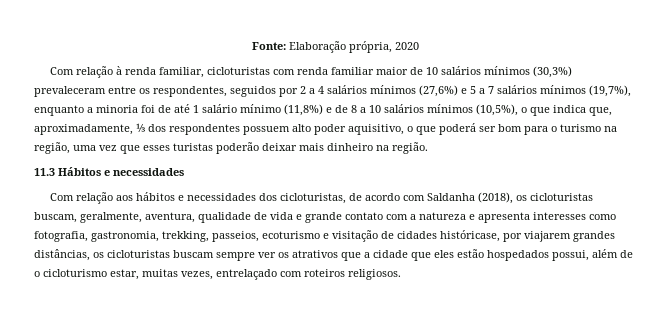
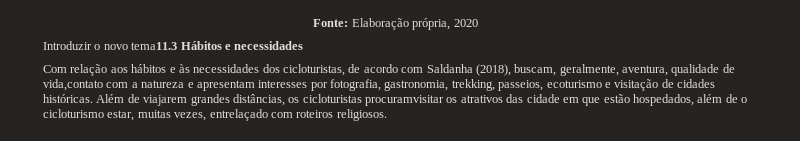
- Com relação à renda familiar, cicloturistas com renda familiar maior de 10 salários mínimos (30,3%) prevaleceram entre os respondentes, seguidos por 2 a 4 salários mínimos (27,6%) e 5 a 7 salários mínimos (19,7%), enquanto a minoria foi de até 1 salário mínimo (11,8%) e de 8 a 10 salários mínimos (10,5%), o que indica que, aproximadamente, ⅓ dos respondentes possuem alto poder aquisitivo, o que poderá ser bom para o turismo na região, uma vez que esses turistas poderão deixar mais dinheiro na região.
- 11.3 Hábitos e necessidades
+ Introduzir o novo tema11.3 Hábitos e necessidades
- Com relação aos hábitos e necessidades dos cicloturistas, de acordo com Saldanha (2018), os cicloturistas buscam, geralmente, aventura, qualidade de vida e grande contato com a natureza e apresenta interesses como fotografia, gastronomia, trekking, passeios, ecoturismo e visitação de cidades históricase, por viajarem grandes distâncias, os cicloturistas buscam sempre ver os atrativos que a cidade que eles estão hospedados possui, além de o cicloturismo estar, muitas vezes, entrelaçado com roteiros religiosos.
+ Com relação aos hábitos e às necessidades dos cicloturistas, de acordo com Saldanha (2018), buscam, geralmente, aventura, qualidade de vida,contato com a natureza e apresentam interesses por fotografia, gastronomia, trekking, passeios, ecoturismo e visitação de cidades históricas. Além de viajarem grandes distâncias, os cicloturistas procuramvisitar os atrativos das cidade em que estão hospedados, além de o cicloturismo estar, muitas vezes, entrelaçado com roteiros religiosos.

